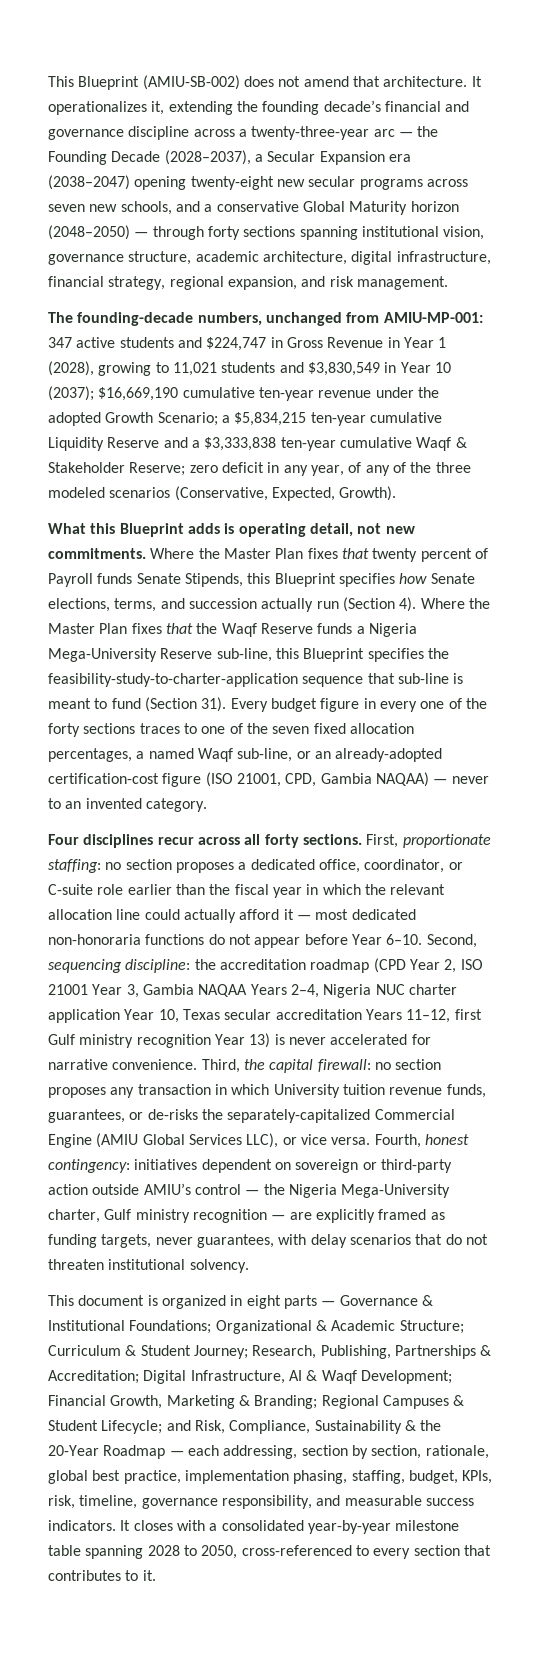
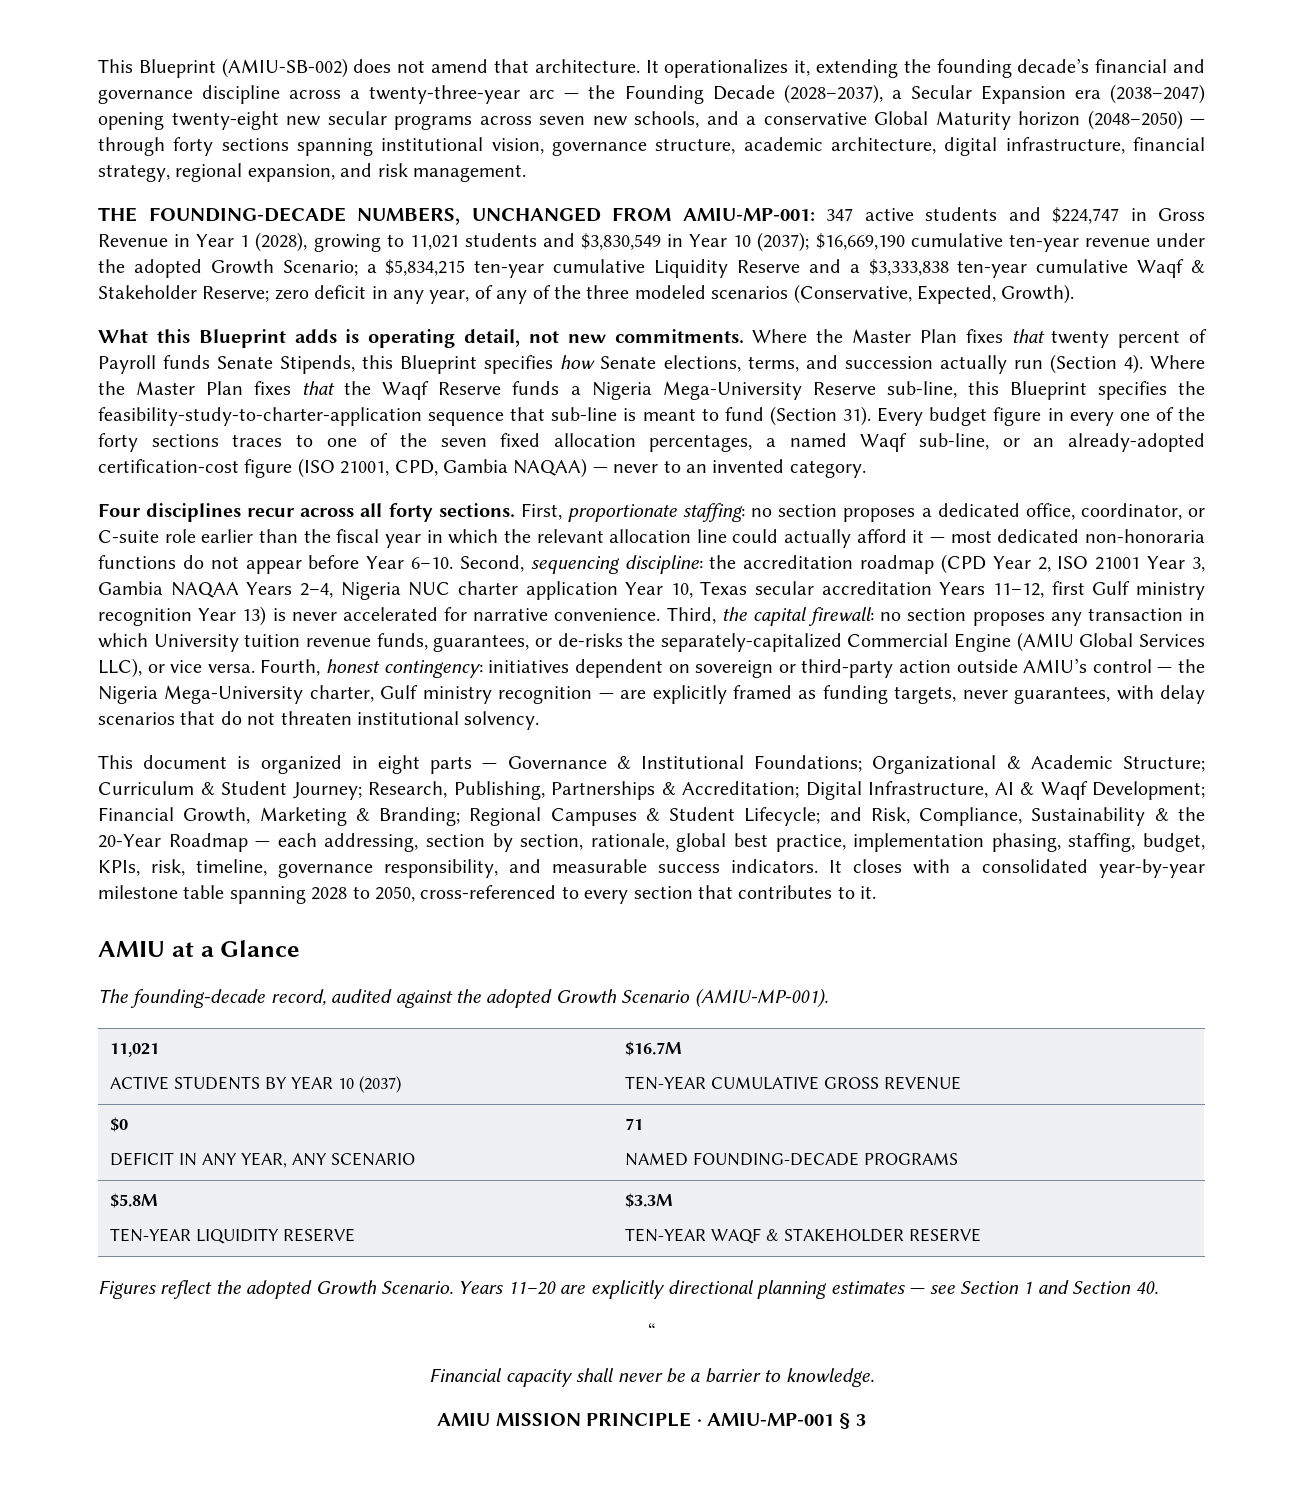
- The founding-decade numbers, unchanged from AMIU-MP-001:
+ THE FOUNDING-DECADE NUMBERS, UNCHANGED FROM AMIU-MP-001:
+ AMIU at a Glance
+ The founding-decade record, audited against the adopted Growth Scenario (AMIU-MP-001).
+ 11,021
+ ACTIVE STUDENTS BY YEAR 10 (2037) | $16.7M
+ TEN-YEAR CUMULATIVE GROSS REVENUE
+ $0
+ DEFICIT IN ANY YEAR, ANY SCENARIO | 71
+ NAMED FOUNDING-DECADE PROGRAMS
+ $5.8M
+ TEN-YEAR LIQUIDITY RESERVE | $3.3M
+ TEN-YEAR WAQF & STAKEHOLDER RESERVE
+ Figures reflect the adopted Growth Scenario. Years 11–20 are explicitly directional planning estimates — see Section 1 and Section 40.
+ “
+ Financial capacity shall never be a barrier to knowledge.
+ AMIU MISSION PRINCIPLE · AMIU-MP-001 § 3

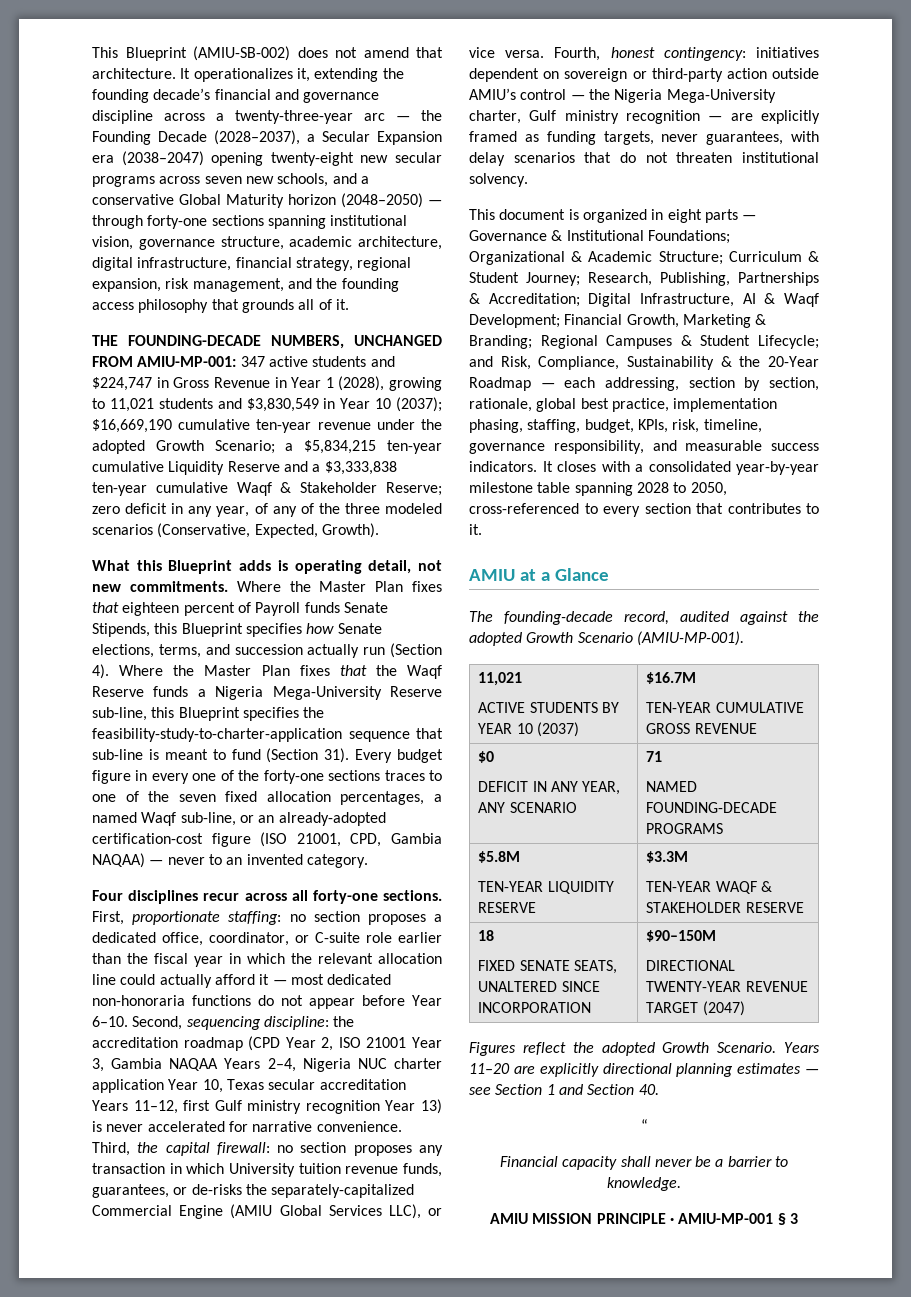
- It operationalizes it, extending the founding decade’s financial and governance discipline across a twenty-three-year arc — the Founding Decade (2028–2037), a Secular Expansion era (2038–2047) opening twenty-eight new secular programs across seven new schools, and a conservative Global Maturity horizon (2048–2050) — through forty sections spanning institutional vision, governance structure, academic architecture, digital infrastructure, financial strategy, regional expansion, and risk management.
+ It operationalizes it, extending the founding decade’s financial and governance discipline across a twenty-three-year arc — the Founding Decade (2028–2037), a Secular Expansion era (2038–2047) opening twenty-eight new secular programs across seven new schools, and a conservative Global Maturity horizon (2048–2050) — through forty-one sections spanning institutional vision, governance structure, academic architecture, digital infrastructure, financial strategy, regional expansion, risk management, and the founding access philosophy that grounds all of it.
- Where the Master Plan fixes that twenty percent of Payroll funds Senate Stipends, this Blueprint specifies how Senate elections, terms, and succession actually run (Section 4).
+ Where the Master Plan fixes that eighteen percent of Payroll funds Senate Stipends, this Blueprint specifies how Senate elections, terms, and succession actually run (Section 4).
- Every budget figure in every one of the forty sections traces to one of the seven fixed allocation percentages, a named Waqf sub-line, or an already-adopted certification-cost figure (ISO 21001, CPD, Gambia NAQAA) — never to an invented category.
+ Every budget figure in every one of the forty-one sections traces to one of the seven fixed allocation percentages, a named Waqf sub-line, or an already-adopted certification-cost figure (ISO 21001, CPD, Gambia NAQAA) — never to an invented category.
- Four disciplines recur across all forty sections.
+ Four disciplines recur across all forty-one sections.
+ 18
+ FIXED SENATE SEATS, UNALTERED SINCE INCORPORATION | $90–150M
+ DIRECTIONAL TWENTY-YEAR REVENUE TARGET (2047)

